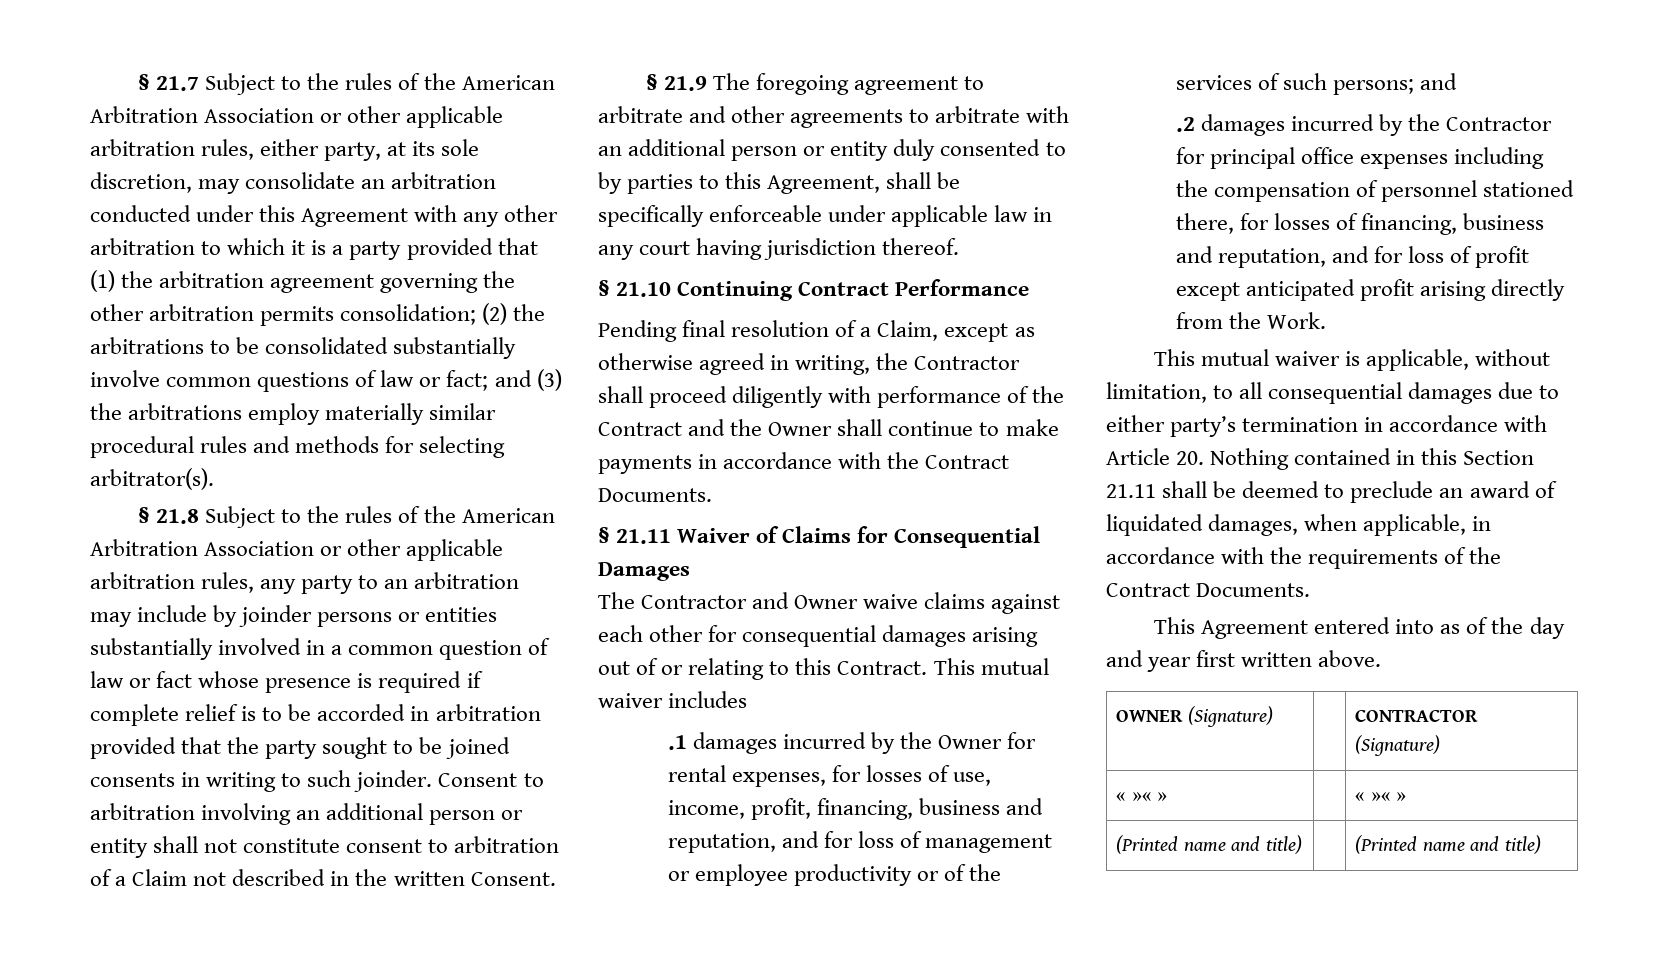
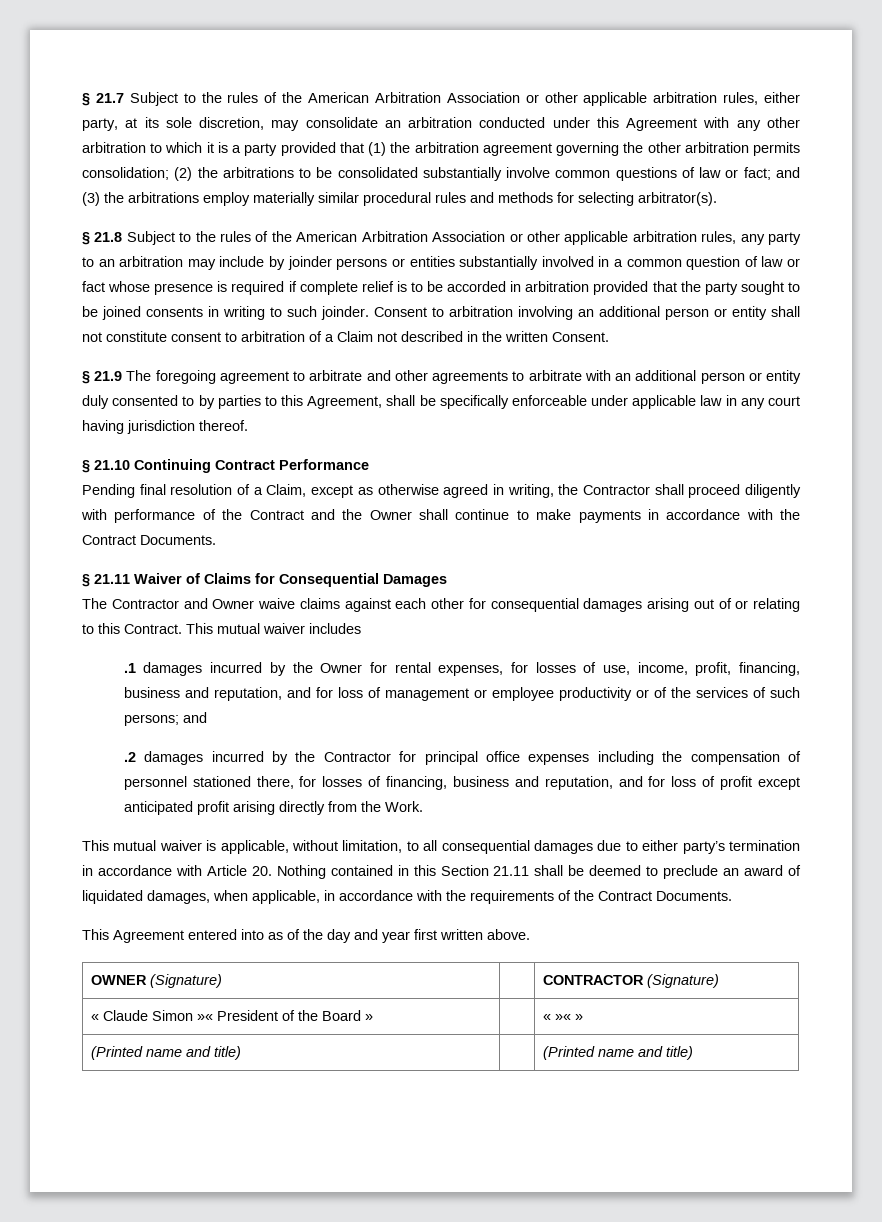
- « »« » | | « »« »
+ « Claude Simon »« President of the Board » | | « »« »

